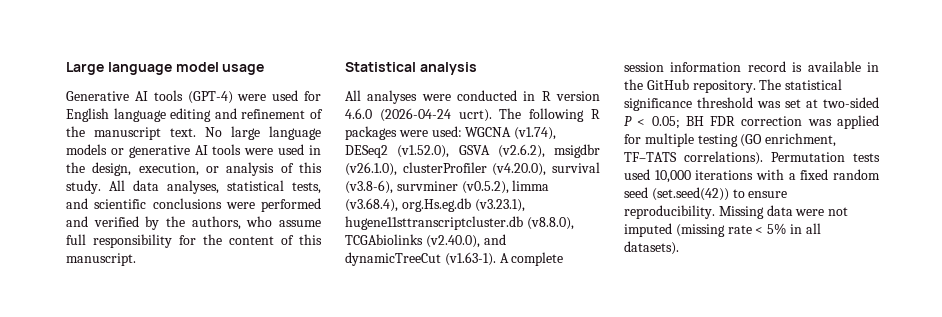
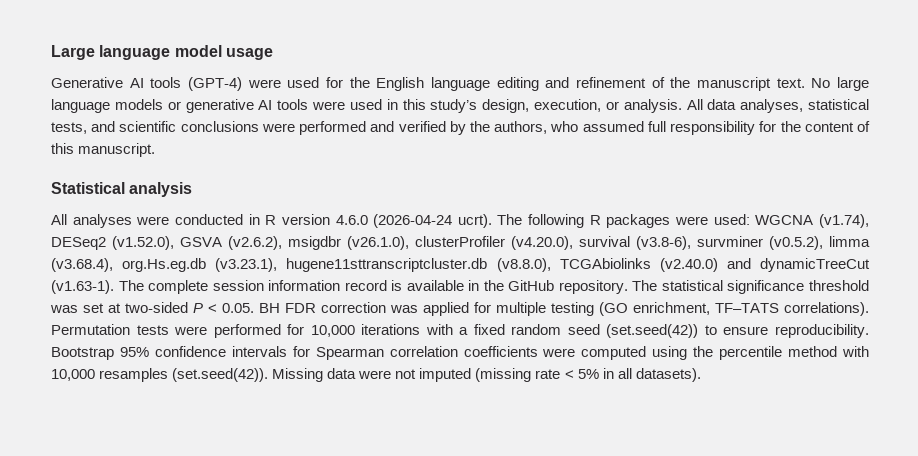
- Generative AI tools (GPT-4) were used for English language editing and refinement of the manuscript text.
+ Generative AI tools (GPT-4) were used for the English language editing and refinement of the manuscript text.
- No large language models or generative AI tools were used in the design, execution, or analysis of this study.
+ No large language models or generative AI tools were used in this study’s design, execution, or analysis.
- All data analyses, statistical tests, and scientific conclusions were performed and verified by the authors, who assume full responsibility for the content of this manuscript.
+ All data analyses, statistical tests, and scientific conclusions were performed and verified by the authors, who assumed full responsibility for the content of this manuscript.
- The following R packages were used: WGCNA (v1.74), DESeq2 (v1.52.0), GSVA (v2.6.2), msigdbr (v26.1.0), clusterProfiler (v4.20.0), survival (v3.8-6), survminer (v0.5.2), limma (v3.68.4), org.Hs.eg.db (v3.23.1), hugene11sttranscriptcluster.db (v8.8.0), TCGAbiolinks (v2.40.0), and dynamicTreeCut (v1.63-1). A complete session information record is available in the GitHub repository.
+ The following R packages were used: WGCNA (v1.74), DESeq2 (v1.52.0), GSVA (v2.6.2), msigdbr (v26.1.0), clusterProfiler (v4.20.0), survival (v3.8-6), survminer (v0.5.2), limma (v3.68.4), org.Hs.eg.db (v3.23.1), hugene11sttranscriptcluster.db (v8.8.0), TCGAbiolinks (v2.40.0) and dynamicTreeCut (v1.63-1). The complete session information record is available in the GitHub repository.
- The statistical significance threshold was set at two-sided P < 0.05; BH FDR correction was applied for multiple testing (GO enrichment, TF–TATS correlations).
+ The statistical significance threshold was set at two-sided P < 0.05. BH FDR correction was applied for multiple testing (GO enrichment, TF–TATS correlations).
- Permutation tests used 10,000 iterations with a fixed random seed (set.seed(42)) to ensure reproducibility.
+ Permutation tests were performed for 10,000 iterations with a fixed random seed (set.seed(42)) to ensure reproducibility.
- Missing data were not imputed (missing rate < 5% in all datasets).
+ Bootstrap 95% confidence intervals for Spearman correlation coefficients were computed using the percentile method with 10,000 resamples (set.seed(42)). Missing data were not imputed (missing rate < 5% in all datasets).

